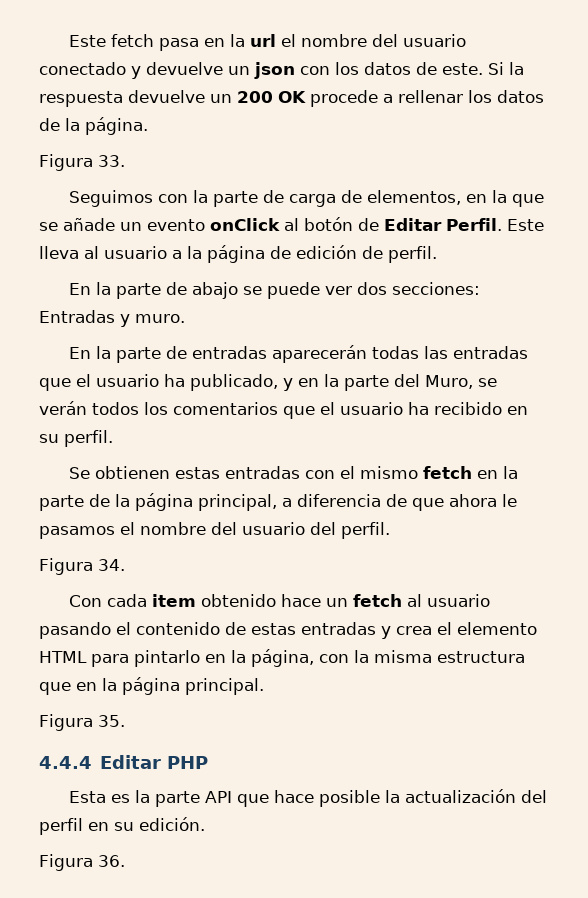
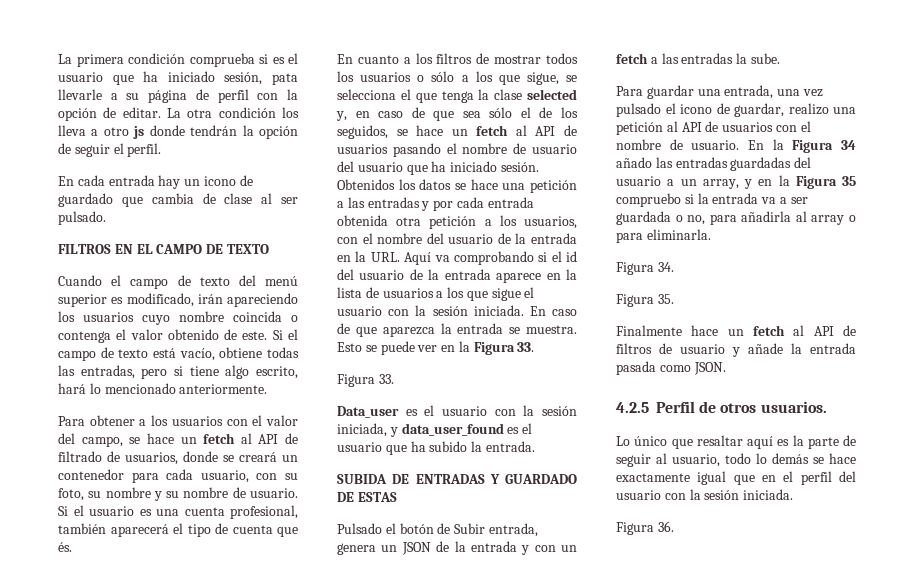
- Este fetch pasa en la url el nombre del usuario conectado y devuelve un json con los datos de este. Si la respuesta devuelve un 200 OK procede a rellenar los datos de la página.
+ La primera condición comprueba si es el usuario que ha iniciado sesión, pata llevarle a su página de perfil con la opción de editar. La otra condición los lleva a otro js donde tendrán la opción de seguir el perfil.
+ En cada entrada hay un icono de guardado que cambia de clase al ser pulsado.
+ FILTROS EN EL CAMPO DE TEXTO
+ Cuando el campo de texto del menú superior es modificado, irán apareciendo los usuarios cuyo nombre coincida o contenga el valor obtenido de este. Si el campo de texto está vacío, obtiene todas las entradas, pero si tiene algo escrito, hará lo mencionado anteriormente.
+ Para obtener a los usuarios con el valor del campo, se hace un fetch al API de filtrado de usuarios, donde se creará un contenedor para cada usuario, con su foto, su nombre y su nombre de usuario. Si el usuario es una cuenta profesional, también aparecerá el tipo de cuenta que és.
+ En cuanto a los filtros de mostrar todos los usuarios o sólo a los que sigue, se selecciona el que tenga la clase selected y, en caso de que sea sólo el de los seguidos, se hace un fetch al API de usuarios pasando el nombre de usuario del usuario que ha iniciado sesión. Obtenidos los datos se hace una petición a las entradas y por cada entrada obtenida otra petición a los usuarios, con el nombre del usuario de la entrada en la URL. Aquí va comprobando si el id del usuario de la entrada aparece en la lista de usuarios a los que sigue el usuario con la sesión iniciada. En caso de que aparezca la entrada se muestra. Esto se puede ver en la Figura 33.
  Figura 33.
- Seguimos con la parte de carga de elementos, en la que se añade un evento onClick al botón de Editar Perfil. Este lleva al usuario a la página de edición de perfil.
- En la parte de abajo se puede ver dos secciones: Entradas y muro.
- En la parte de entradas aparecerán todas las entradas que el usuario ha publicado, y en la parte del Muro, se verán todos los comentarios que el usuario ha recibido en su perfil.
- Se obtienen estas entradas con el mismo fetch en la parte de la página principal, a diferencia de que ahora le pasamos el nombre del usuario del perfil.
+ Data_user es el usuario con la sesión iniciada, y data_user_found es el usuario que ha subido la entrada.
+ SUBIDA DE ENTRADAS Y GUARDADO DE ESTAS
+ Pulsado el botón de Subir entrada, genera un JSON de la entrada y con un fetch a las entradas la sube.
+ Para guardar una entrada, una vez pulsado el icono de guardar, realizo una petición al API de usuarios con el nombre de usuario. En la Figura 34 añado las entradas guardadas del usuario a un array, y en la Figura 35 compruebo si la entrada va a ser guardada o no, para añadirla al array o para eliminarla.
  Figura 34.
- Con cada item obtenido hace un fetch al usuario pasando el contenido de estas entradas y crea el elemento HTML para pintarlo en la página, con la misma estructura que en la página principal.
  Figura 35.
- 4.4.4 Editar PHP
- Esta es la parte API que hace posible la actualización del perfil en su edición.
+ Finalmente hace un fetch al API de filtros de usuario y añade la entrada pasada como JSON.
+ 4.2.5 Perfil de otros usuarios.
+ Lo único que resaltar aquí es la parte de seguir al usuario, todo lo demás se hace exactamente igual que en el perfil del usuario con la sesión iniciada.

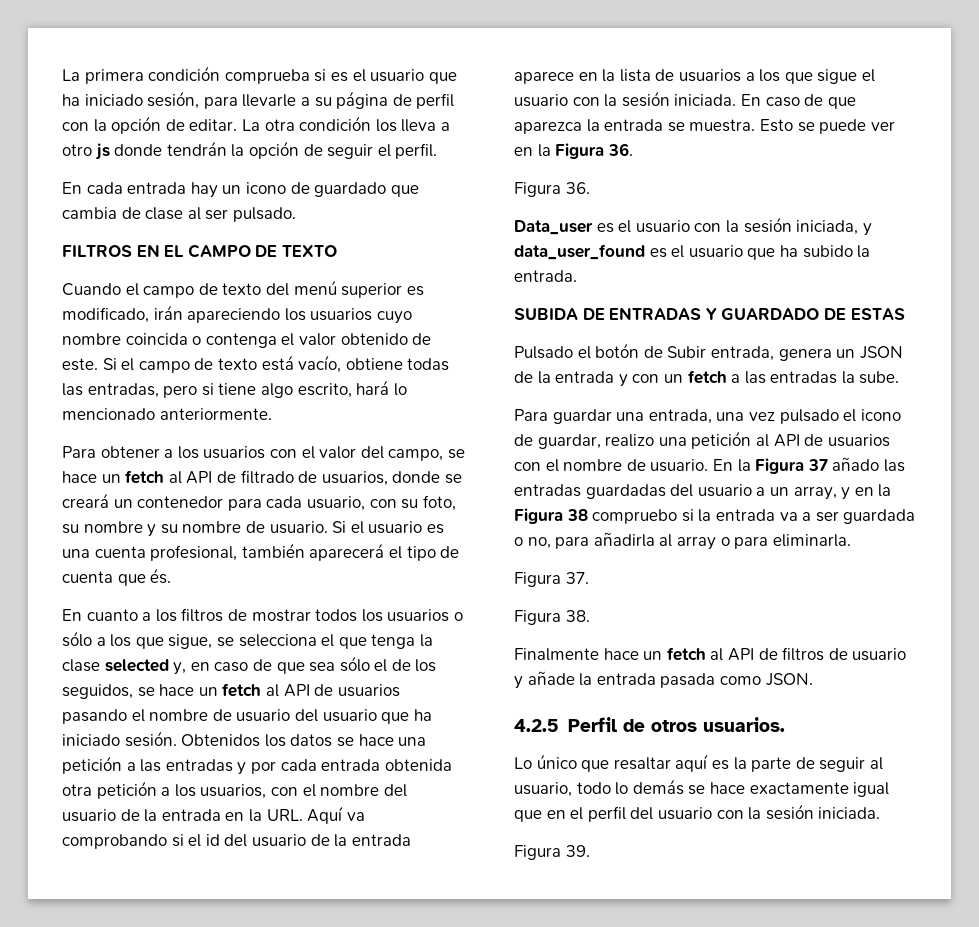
- La primera condición comprueba si es el usuario que ha iniciado sesión, pata llevarle a su página de perfil con la opción de editar.
+ La primera condición comprueba si es el usuario que ha iniciado sesión, para llevarle a su página de perfil con la opción de editar.
- Esto se puede ver en la Figura 33.
- Figura 33.
+ Esto se puede ver en la Figura 36.
+ Figura 36.
- En la Figura 34 añado las entradas guardadas del usuario a un array, y en la Figura 35 compruebo si la entrada va a ser guardada o no, para añadirla al array o para eliminarla.
+ En la Figura 37 añado las entradas guardadas del usuario a un array, y en la Figura 38 compruebo si la entrada va a ser guardada o no, para añadirla al array o para eliminarla.
- Figura 34.
- Figura 35.
+ Figura 37.
+ Figura 38.
- Figura 36.
+ Figura 39.

